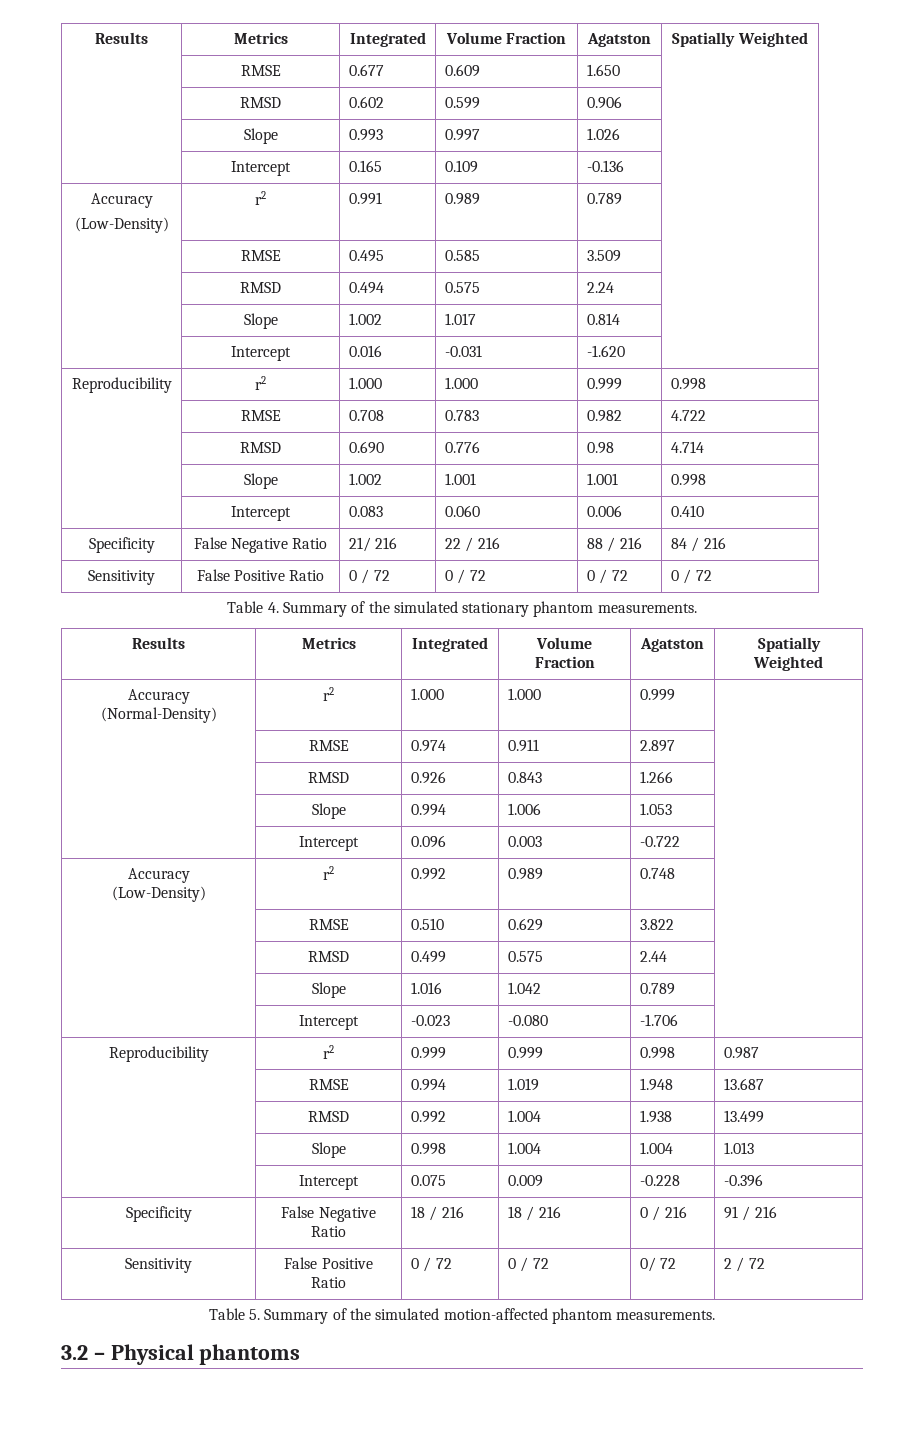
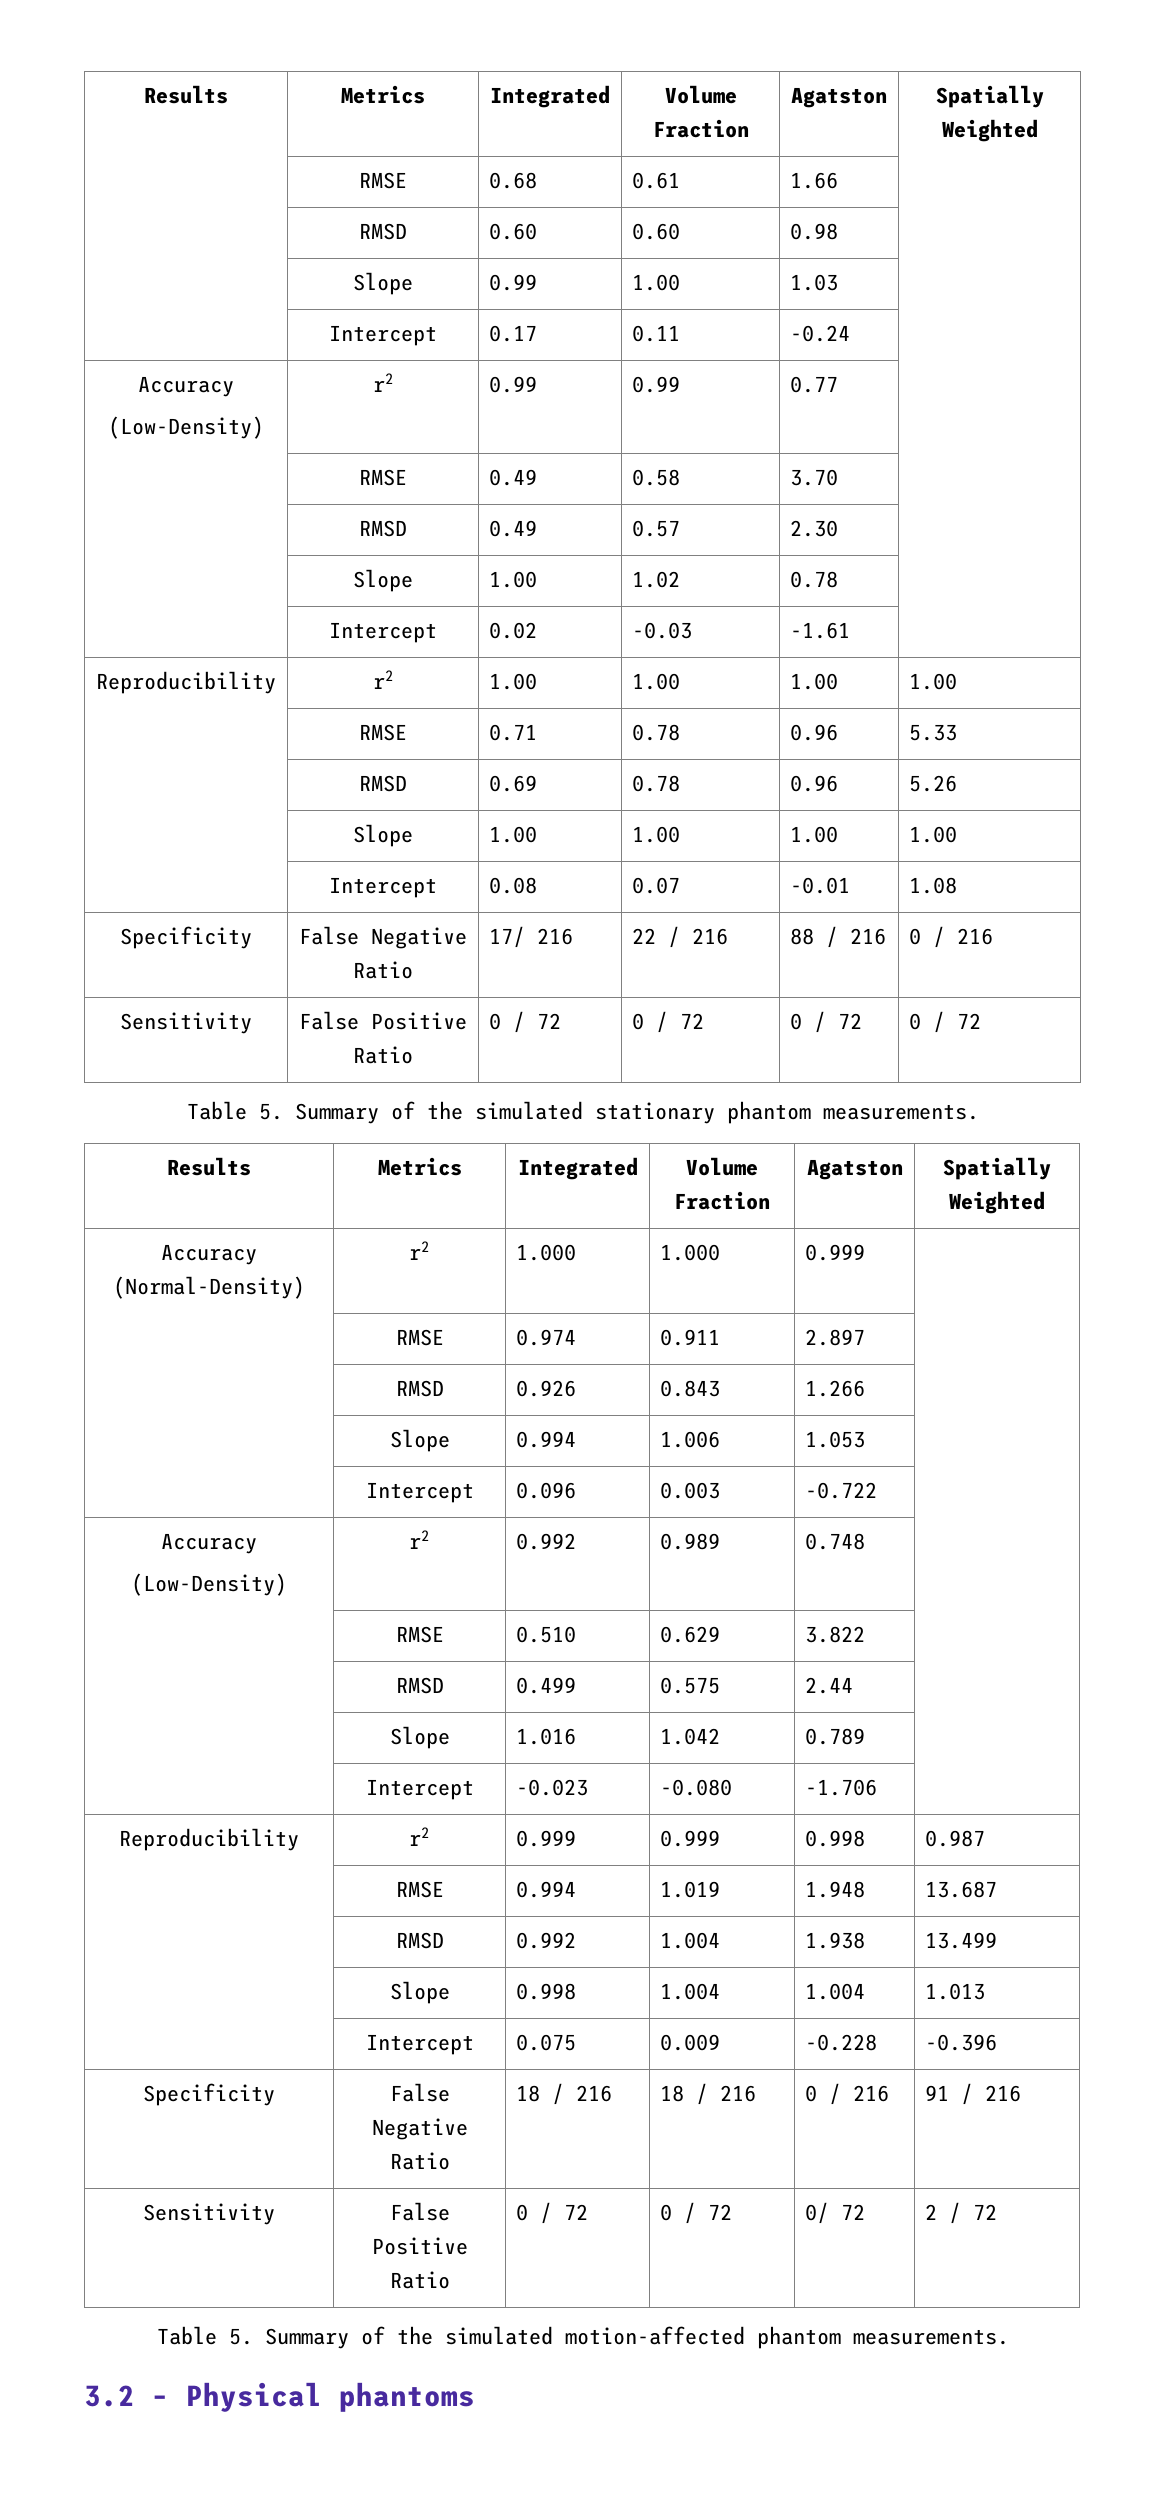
- | RMSE | 0.677 | 0.609 | 1.650 |
- | RMSD | 0.602 | 0.599 | 0.906 |
- | Slope | 0.993 | 0.997 | 1.026 |
- | Intercept | 0.165 | 0.109 | -0.136 |
+ | RMSE | 0.68 | 0.61 | 1.66 |
+ | RMSD | 0.60 | 0.60 | 0.98 |
+ | Slope | 0.99 | 1.00 | 1.03 |
+ | Intercept | 0.17 | 0.11 | -0.24 |
  Accuracy
- (Low-Density) | r2 | 0.991 | 0.989 | 0.789 |
- | RMSE | 0.495 | 0.585 | 3.509 |
- | RMSD | 0.494 | 0.575 | 2.24 |
- | Slope | 1.002 | 1.017 | 0.814 |
- | Intercept | 0.016 | -0.031 | -1.620 |
- Reproducibility | r2 | 1.000 | 1.000 | 0.999 | 0.998
- | RMSE | 0.708 | 0.783 | 0.982 | 4.722
- | RMSD | 0.690 | 0.776 | 0.98 | 4.714
- | Slope | 1.002 | 1.001 | 1.001 | 0.998
- | Intercept | 0.083 | 0.060 | 0.006 | 0.410
- Specificity | False Negative Ratio | 21/ 216 | 22 / 216 | 88 / 216 | 84 / 216
+ (Low-Density) | r2 | 0.99 | 0.99 | 0.77 |
+ | RMSE | 0.49 | 0.58 | 3.70 |
+ | RMSD | 0.49 | 0.57 | 2.30 |
+ | Slope | 1.00 | 1.02 | 0.78 |
+ | Intercept | 0.02 | -0.03 | -1.61 |
+ Reproducibility | r2 | 1.00 | 1.00 | 1.00 | 1.00
+ | RMSE | 0.71 | 0.78 | 0.96 | 5.33
+ | RMSD | 0.69 | 0.78 | 0.96 | 5.26
+ | Slope | 1.00 | 1.00 | 1.00 | 1.00
+ | Intercept | 0.08 | 0.07 | -0.01 | 1.08
+ Specificity | False Negative Ratio | 17/ 216 | 22 / 216 | 88 / 216 | 0 / 216
- Table 4. Summary of the simulated stationary phantom measurements.
+ Table 5. Summary of the simulated stationary phantom measurements.

